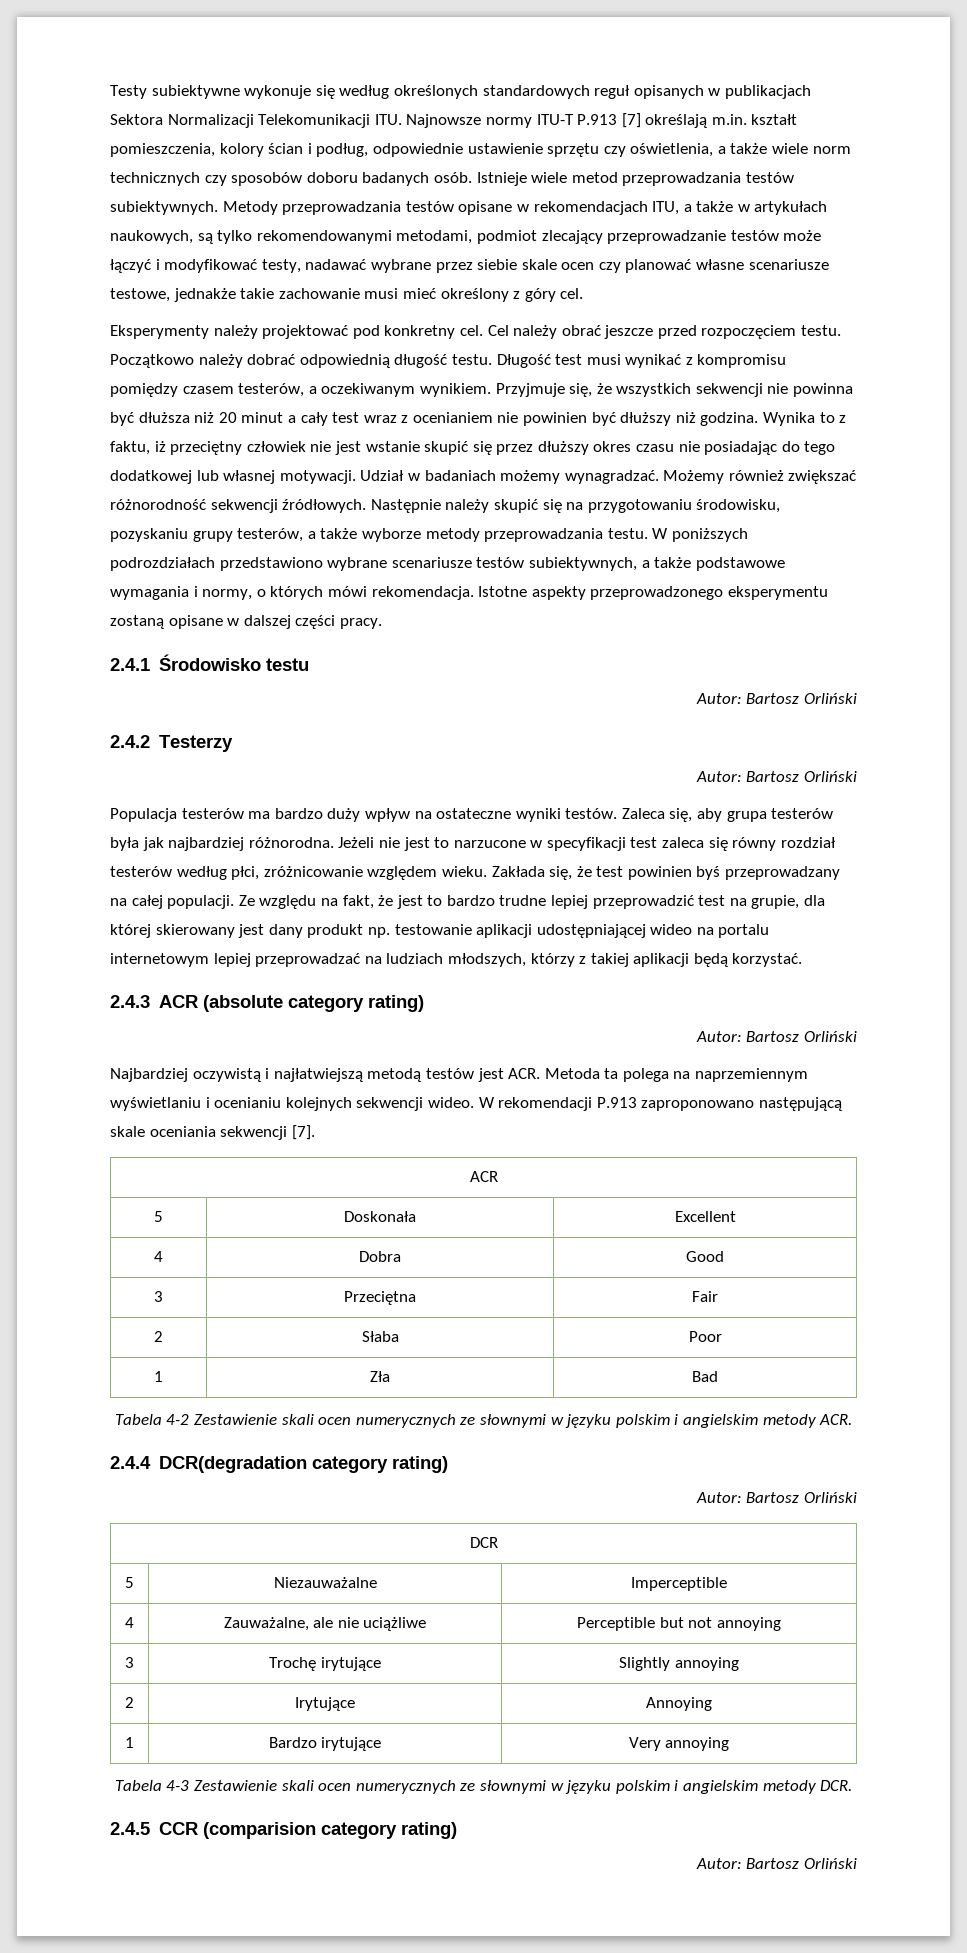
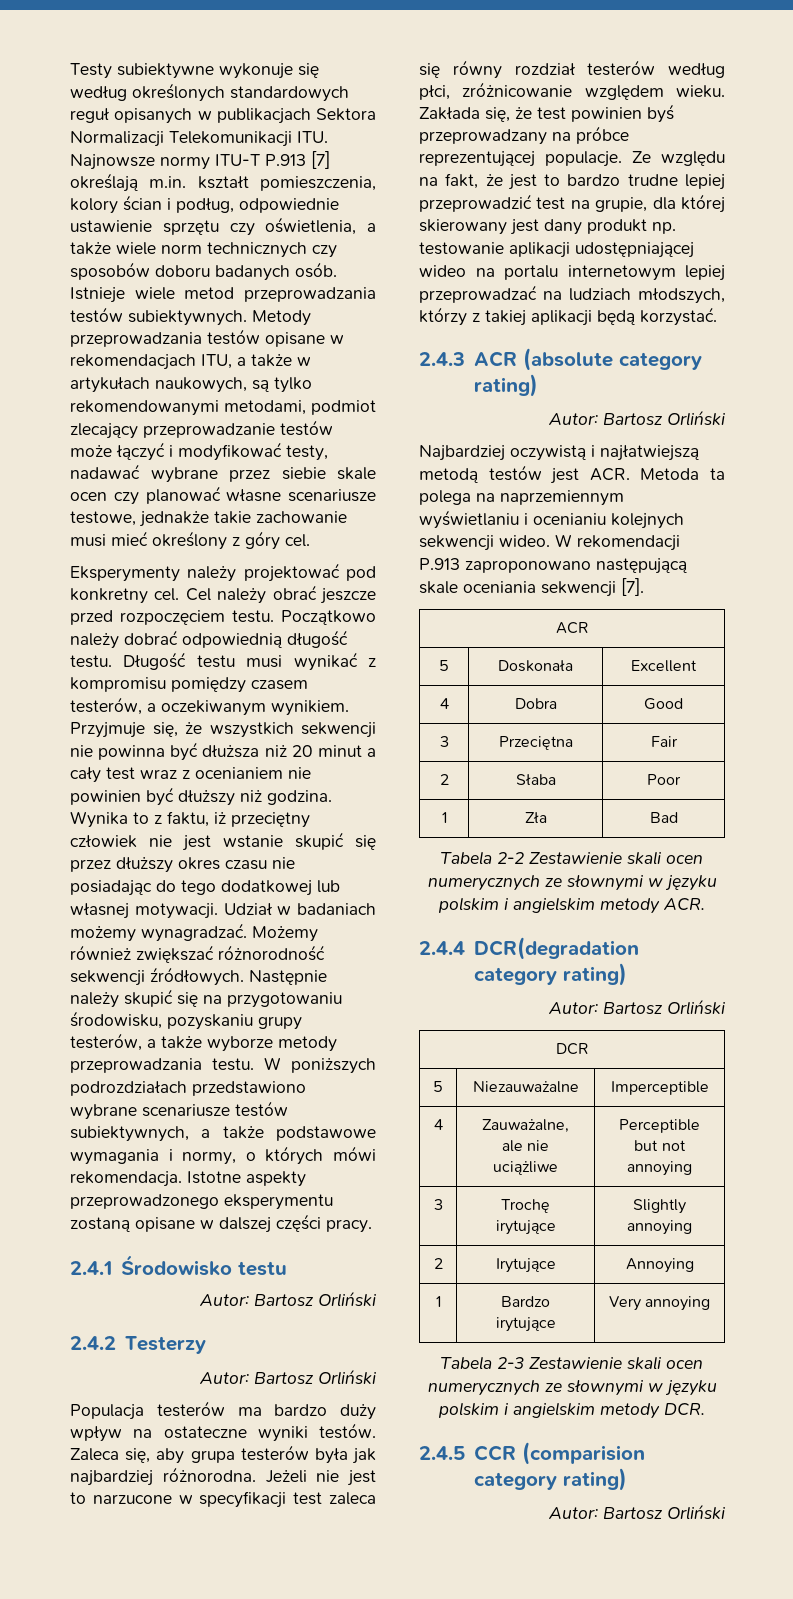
- Długość test musi wynikać z kompromisu pomiędzy czasem testerów, a oczekiwanym wynikiem.
+ Długość testu musi wynikać z kompromisu pomiędzy czasem testerów, a oczekiwanym wynikiem.
- Zakłada się, że test powinien byś przeprowadzany na całej populacji.
+ Zakłada się, że test powinien byś przeprowadzany na próbce reprezentującej populacje.
- Tabela 4-2 Zestawienie skali ocen numerycznych ze słownymi w języku polskim i angielskim metody ACR.
+ Tabela 2-2 Zestawienie skali ocen numerycznych ze słownymi w języku polskim i angielskim metody ACR.
- Tabela 4-3 Zestawienie skali ocen numerycznych ze słownymi w języku polskim i angielskim metody DCR.
+ Tabela 2-3 Zestawienie skali ocen numerycznych ze słownymi w języku polskim i angielskim metody DCR.

